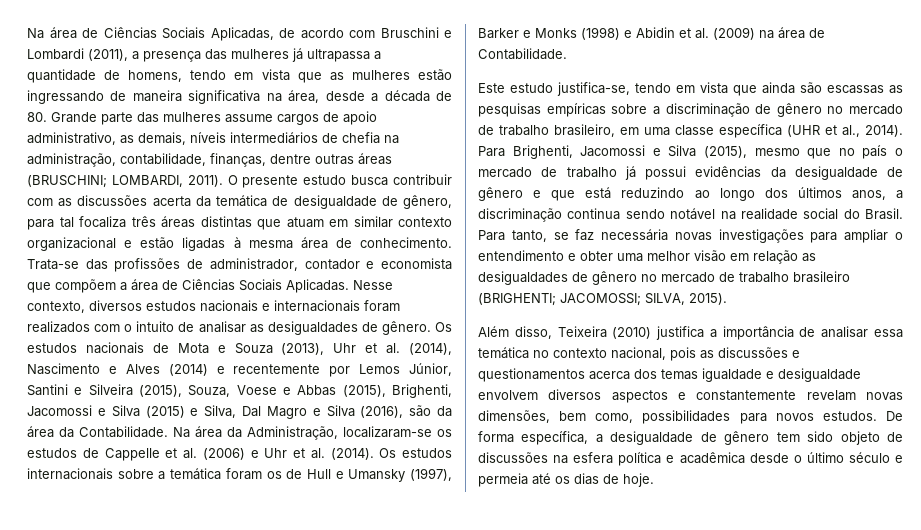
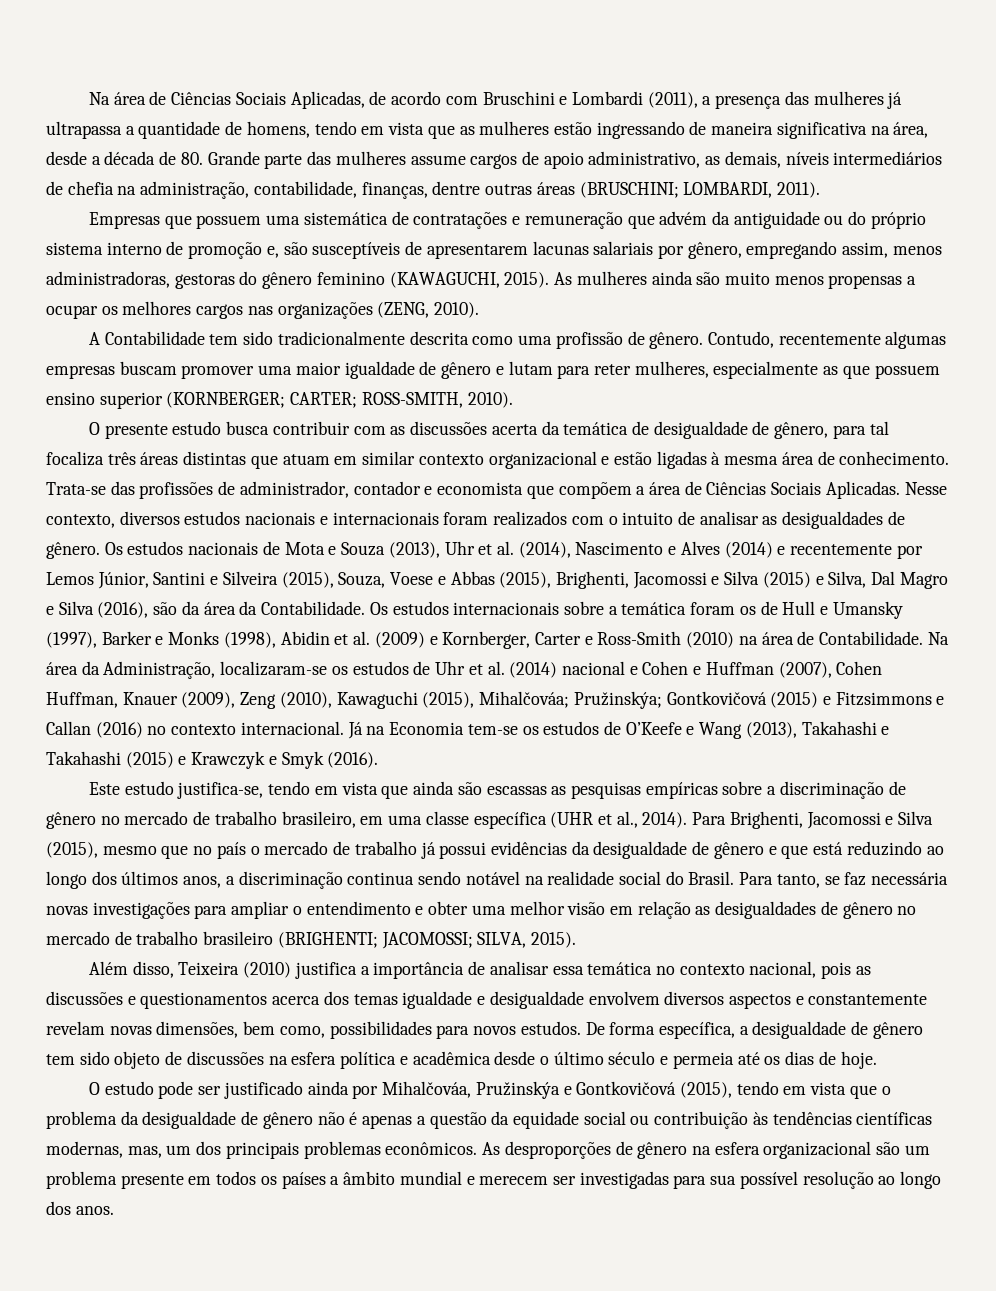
- LOMBARDI, 2011). O presente estudo busca contribuir com as discussões acerta da temática de desigualdade de gênero, para tal focaliza três áreas distintas que atuam em similar contexto organizacional e estão ligadas à mesma área de conhecimento.
+ LOMBARDI, 2011).
+ Empresas que possuem uma sistemática de contratações e remuneração que advém da antiguidade ou do próprio sistema interno de promoção e, são susceptíveis de apresentarem lacunas salariais por gênero, empregando assim, menos administradoras, gestoras do gênero feminino (KAWAGUCHI, 2015). As mulheres ainda são muito menos propensas a ocupar os melhores cargos nas organizações (ZENG, 2010).
+ A Contabilidade tem sido tradicionalmente descrita como uma profissão de gênero. Contudo, recentemente algumas empresas buscam promover uma maior igualdade de gênero e lutam para reter mulheres, especialmente as que possuem ensino superior (KORNBERGER; CARTER; ROSS-SMITH, 2010).
+ O presente estudo busca contribuir com as discussões acerta da temática de desigualdade de gênero, para tal focaliza três áreas distintas que atuam em similar contexto organizacional e estão ligadas à mesma área de conhecimento.
- Na área da Administração, localizaram-se os estudos de Cappelle et al. (2006) e Uhr et al. (2014).
- Os estudos internacionais sobre a temática foram os de Hull e Umansky (1997), Barker e Monks (1998) e Abidin et al. (2009) na área de Contabilidade.
+ Os estudos internacionais sobre a temática foram os de Hull e Umansky (1997), Barker e Monks (1998), Abidin et al. (2009) e Kornberger, Carter e Ross-Smith (2010) na área de Contabilidade. Na área da Administração, localizaram-se os estudos de Uhr et al. (2014) nacional e Cohen e Huffman (2007), Cohen Huffman, Knauer (2009), Zeng (2010), Kawaguchi (2015), Mihalčováa; Pružinskýa; Gontkovičová (2015) e Fitzsimmons e Callan (2016) no contexto internacional. Já na Economia tem-se os estudos de O’Keefe e Wang (2013), Takahashi e Takahashi (2015) e Krawczyk e Smyk (2016).
+ O estudo pode ser justificado ainda por Mihalčováa, Pružinskýa e Gontkovičová (2015), tendo em vista que o problema da desigualdade de gênero não é apenas a questão da equidade social ou contribuição às tendências científicas modernas, mas, um dos principais problemas econômicos. As desproporções de gênero na esfera organizacional são um problema presente em todos os países a âmbito mundial e merecem ser investigadas para sua possível resolução ao longo dos anos.

